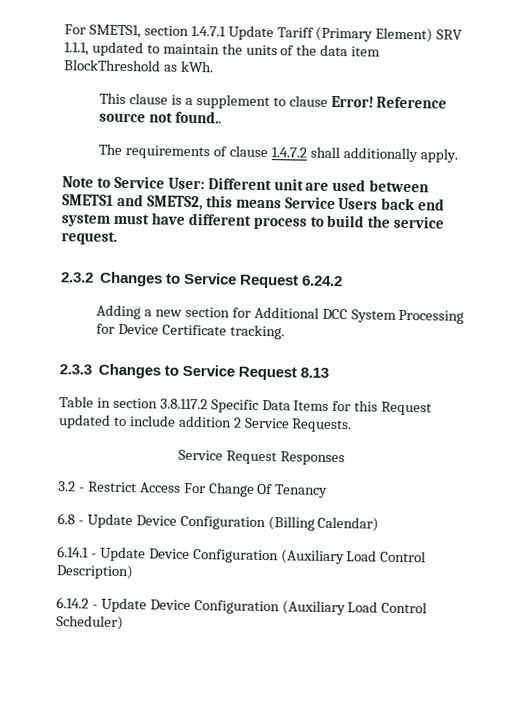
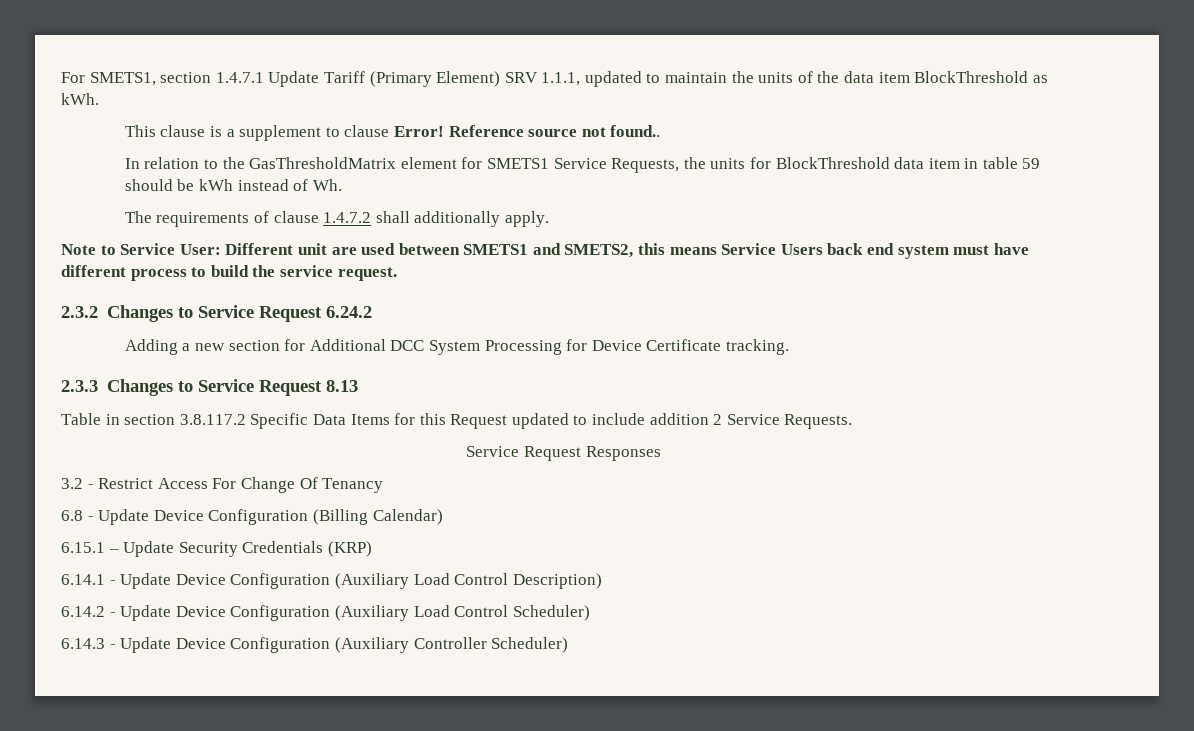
+ In relation to the GasThresholdMatrix element for SMETS1 Service Requests, the units for BlockThreshold data item in table 59 should be kWh instead of Wh.
+ 6.15.1 – Update Security Credentials (KRP)
+ 6.14.3 - Update Device Configuration (Auxiliary Controller Scheduler)

